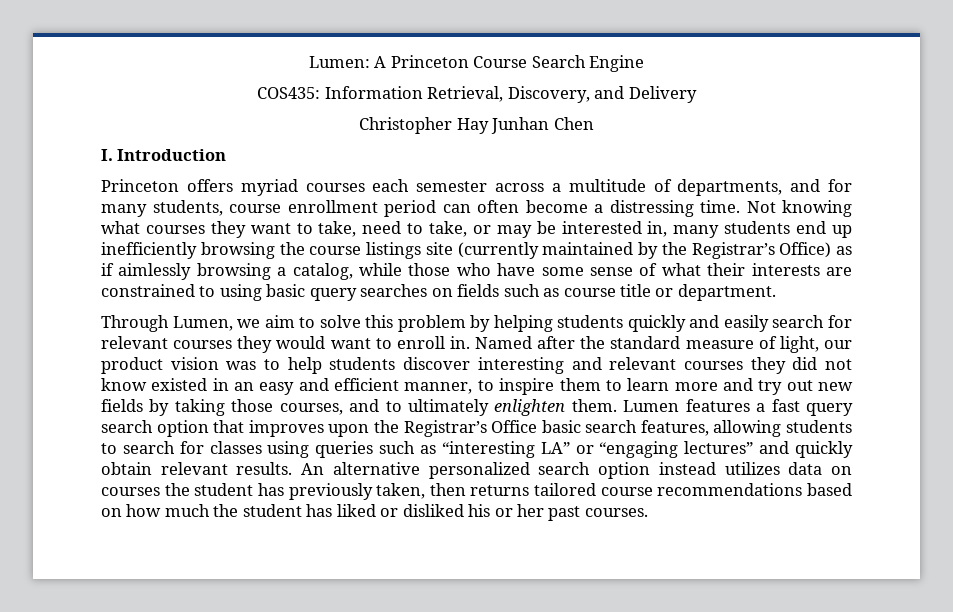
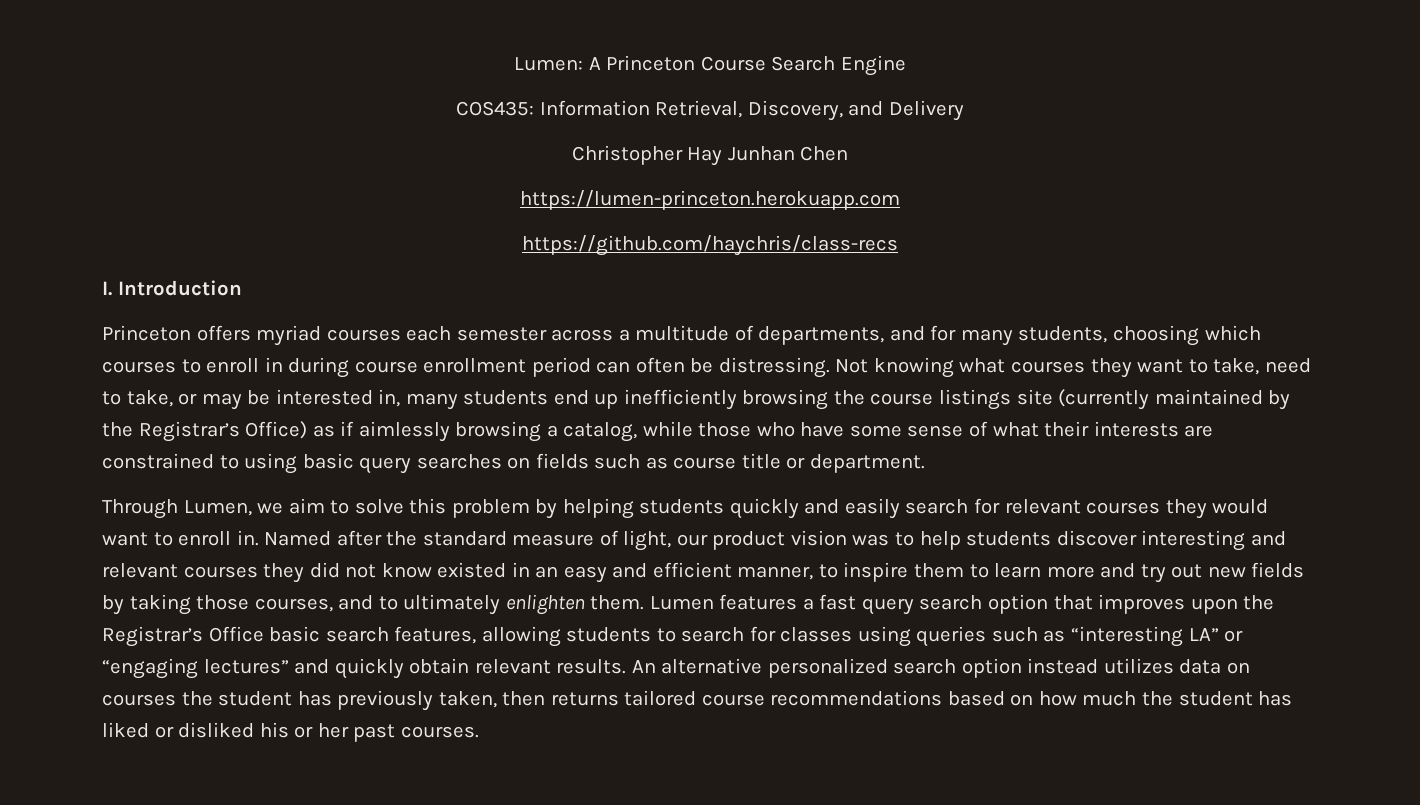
+ https://lumen-princeton.herokuapp.com
+ https://github.com/haychris/class-recs
- Princeton offers myriad courses each semester across a multitude of departments, and for many students, course enrollment period can often become a distressing time.
+ Princeton offers myriad courses each semester across a multitude of departments, and for many students, choosing which courses to enroll in during course enrollment period can often be distressing.

